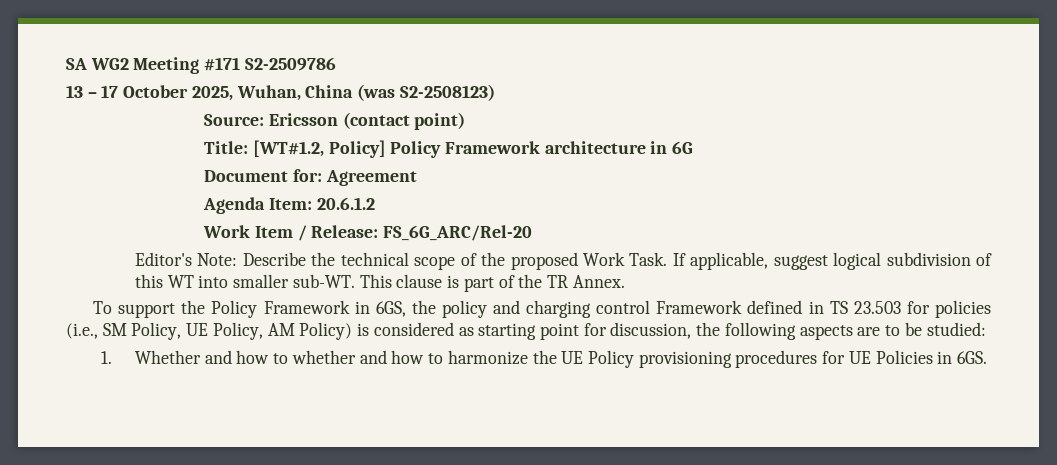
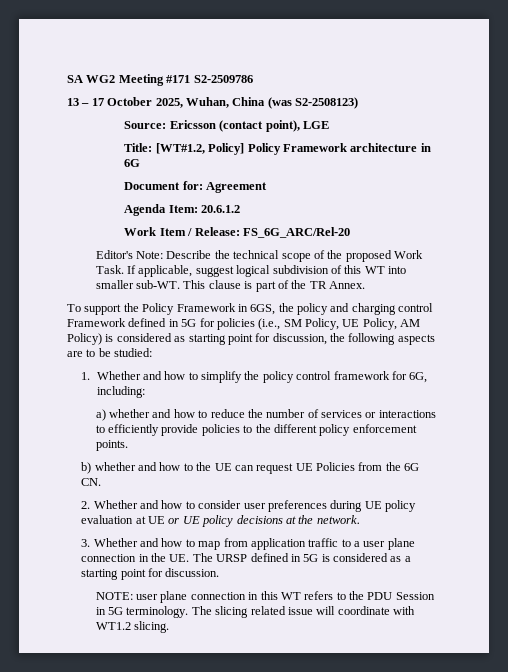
- Source: Ericsson (contact point)
+ Source: Ericsson (contact point), LGE
- To support the Policy Framework in 6GS, the policy and charging control Framework defined in TS 23.503 for policies (i.e., SM Policy, UE Policy, AM Policy) is considered as starting point for discussion, the following aspects are to be studied:
+ To support the Policy Framework in 6GS, the policy and charging control Framework defined in 5G for policies (i.e., SM Policy, UE Policy, AM Policy) is considered as starting point for discussion, the following aspects are to be studied:
- 1. Whether and how to whether and how to harmonize the UE Policy provisioning procedures for UE Policies in 6GS.
+ 1. Whether and how to simplify the policy control framework for 6G, including:
+ a) whether and how to reduce the number of services or interactions to efficiently provide policies to the different policy enforcement points.
+ b) whether and how to the UE can request UE Policies from the 6G CN.
+ 2. Whether and how to consider user preferences during UE policy evaluation at UE or UE policy decisions at the network.
+ 3. Whether and how to map from application traffic to a user plane connection in the UE. The URSP defined in 5G is considered as a starting point for discussion.
+ NOTE: user plane connection in this WT refers to the PDU Session in 5G terminology. The slicing related issue will coordinate with WT1.2 slicing.

